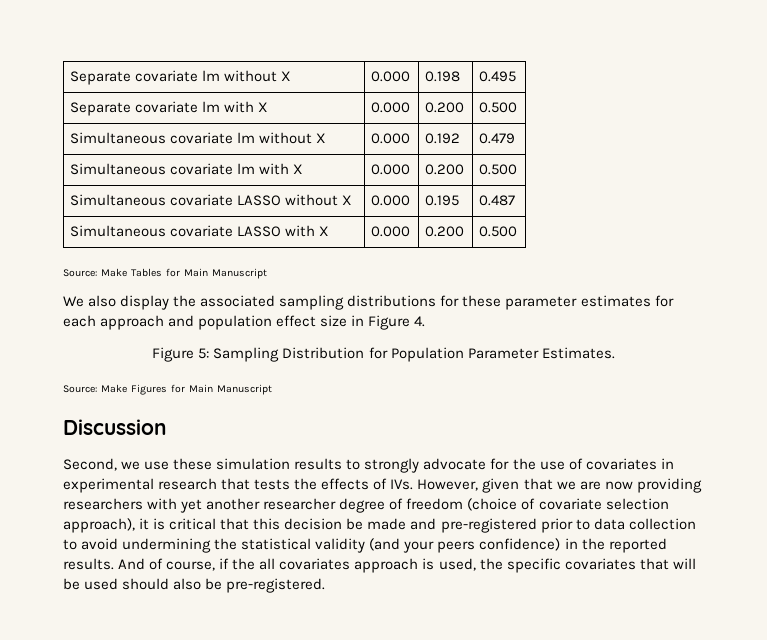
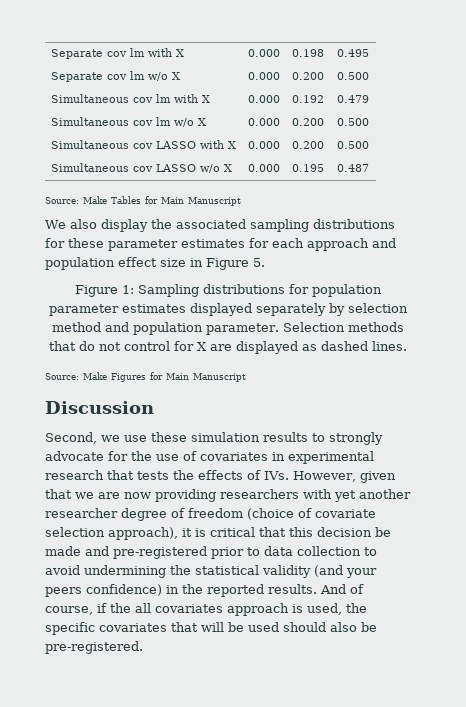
- Separate covariate lm without X | 0.000 | 0.198 | 0.495
+ Separate cov lm with X | 0.000 | 0.198 | 0.495
- Separate covariate lm with X | 0.000 | 0.200 | 0.500
- Simultaneous covariate lm without X | 0.000 | 0.192 | 0.479
- Simultaneous covariate lm with X | 0.000 | 0.200 | 0.500
- Simultaneous covariate LASSO without X | 0.000 | 0.195 | 0.487
- Simultaneous covariate LASSO with X | 0.000 | 0.200 | 0.500
+ Separate cov lm w/o X | 0.000 | 0.200 | 0.500
+ Simultaneous cov lm with X | 0.000 | 0.192 | 0.479
+ Simultaneous cov lm w/o X | 0.000 | 0.200 | 0.500
+ Simultaneous cov LASSO with X | 0.000 | 0.200 | 0.500
+ Simultaneous cov LASSO w/o X | 0.000 | 0.195 | 0.487
- We also display the associated sampling distributions for these parameter estimates for each approach and population effect size in Figure 4.
- Figure 5: Sampling Distribution for Population Parameter Estimates.
+ We also display the associated sampling distributions for these parameter estimates for each approach and population effect size in Figure 5.
+ Figure 1: Sampling distributions for population parameter estimates displayed separately by selection method and population parameter. Selection methods that do not control for X are displayed as dashed lines.

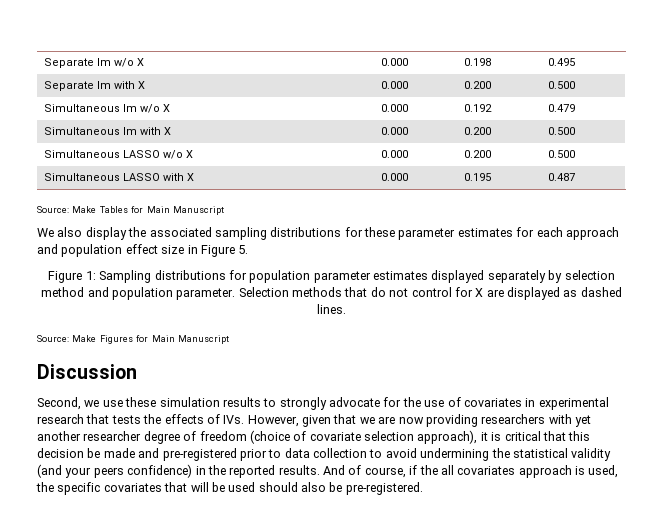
- Separate cov lm with X | 0.000 | 0.198 | 0.495
+ Separate lm w/o X | 0.000 | 0.198 | 0.495
- Separate cov lm w/o X | 0.000 | 0.200 | 0.500
- Simultaneous cov lm with X | 0.000 | 0.192 | 0.479
- Simultaneous cov lm w/o X | 0.000 | 0.200 | 0.500
- Simultaneous cov LASSO with X | 0.000 | 0.200 | 0.500
- Simultaneous cov LASSO w/o X | 0.000 | 0.195 | 0.487
+ Separate lm with X | 0.000 | 0.200 | 0.500
+ Simultaneous lm w/o X | 0.000 | 0.192 | 0.479
+ Simultaneous lm with X | 0.000 | 0.200 | 0.500
+ Simultaneous LASSO w/o X | 0.000 | 0.200 | 0.500
+ Simultaneous LASSO with X | 0.000 | 0.195 | 0.487

